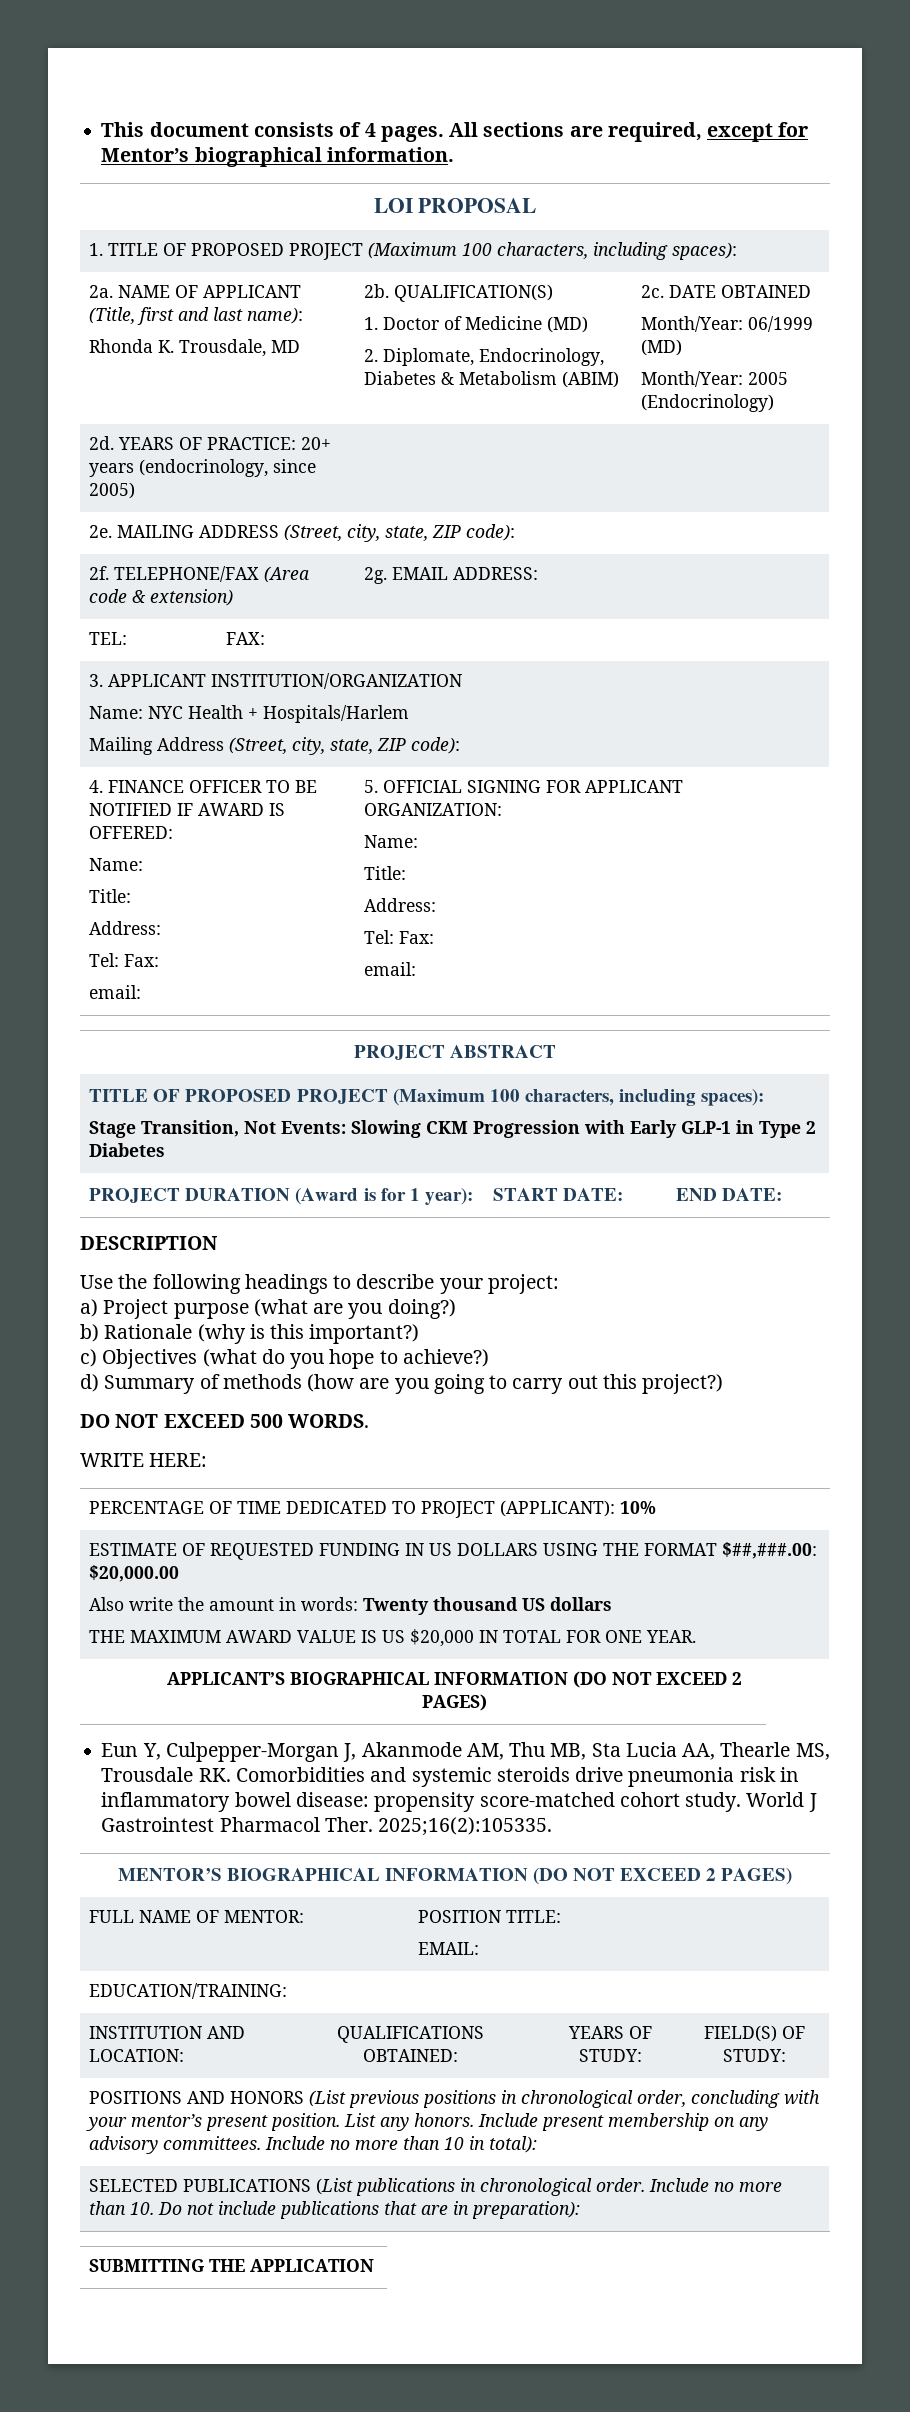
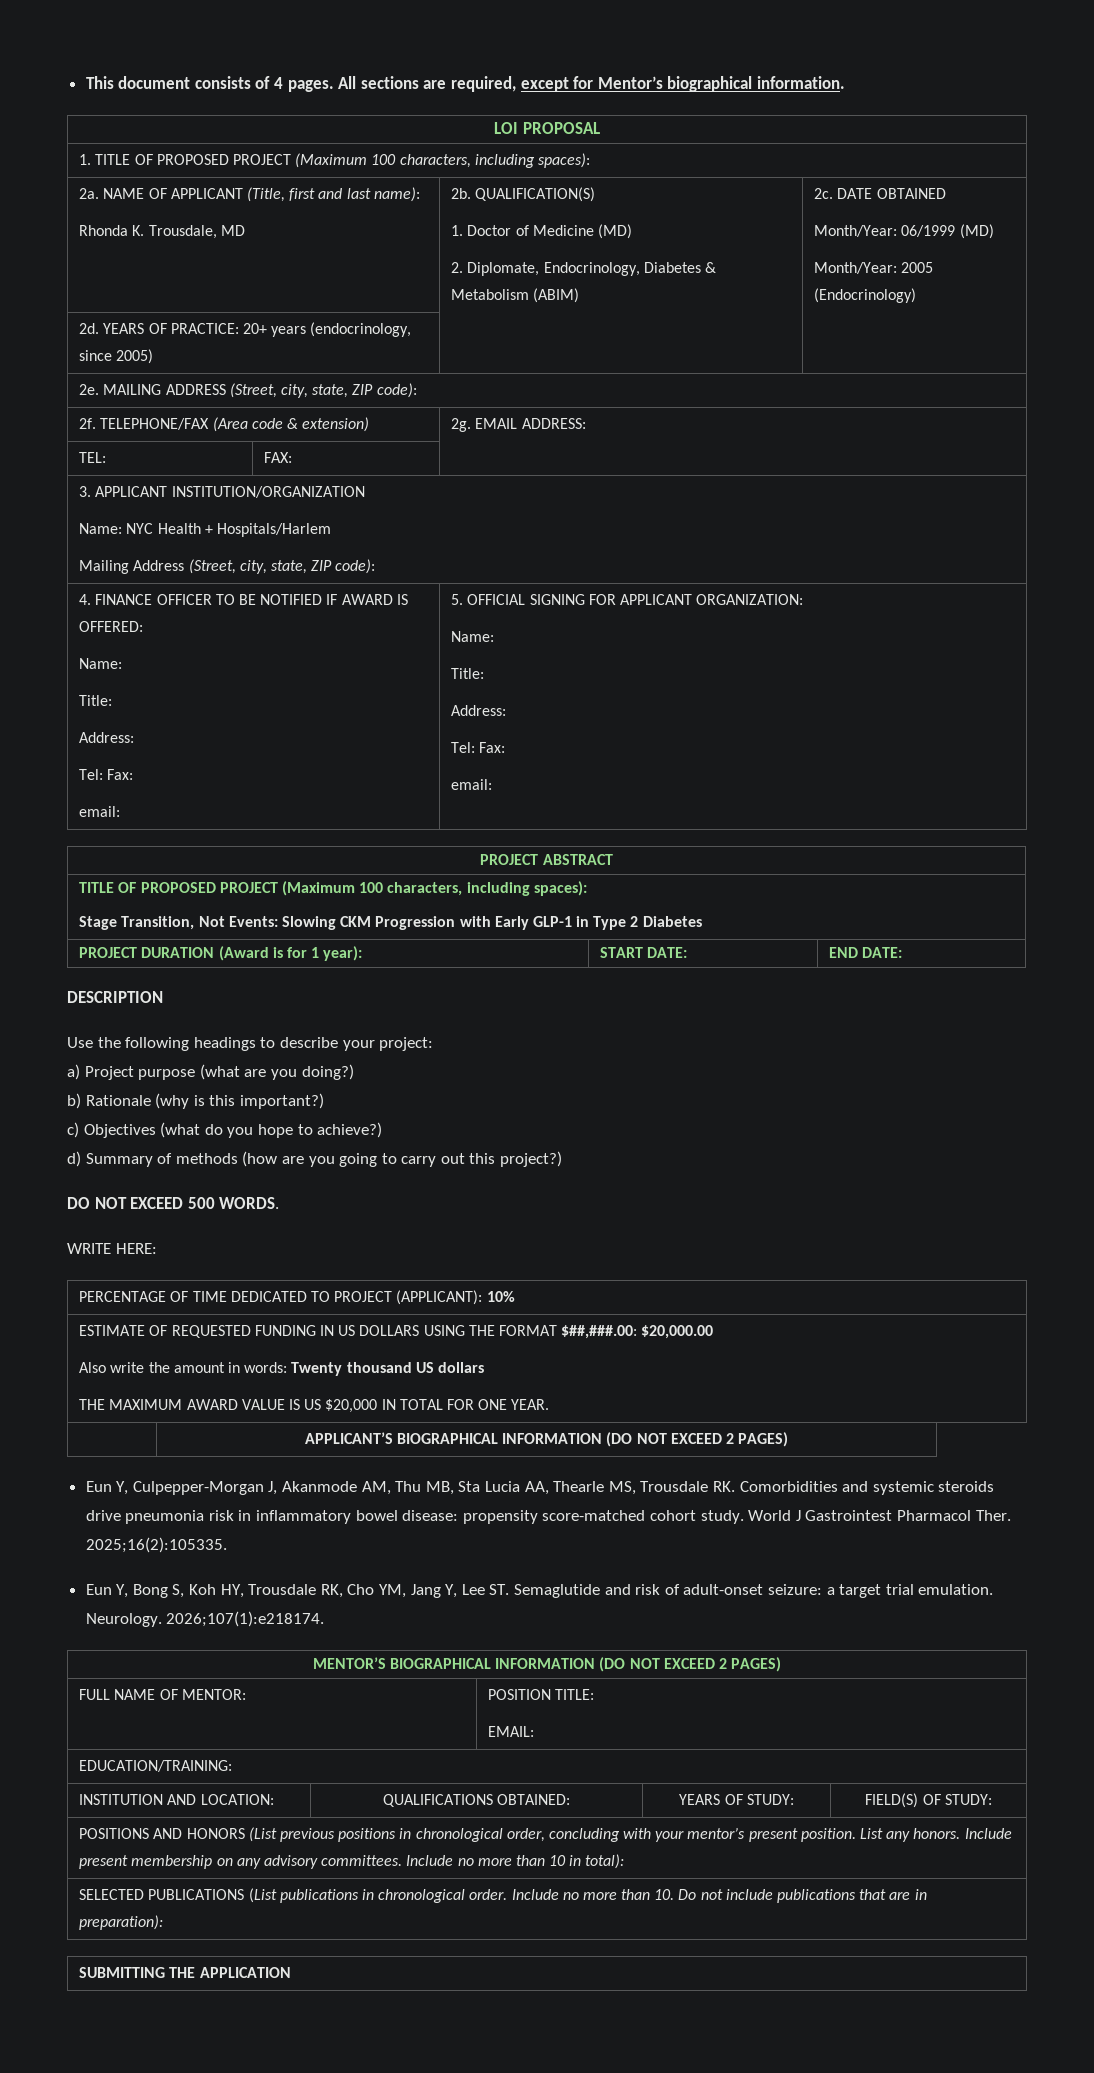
+ Eun Y, Bong S, Koh HY, Trousdale RK, Cho YM, Jang Y, Lee ST. Semaglutide and risk of adult-onset seizure: a target trial emulation. Neurology. 2026;107(1):e218174.

